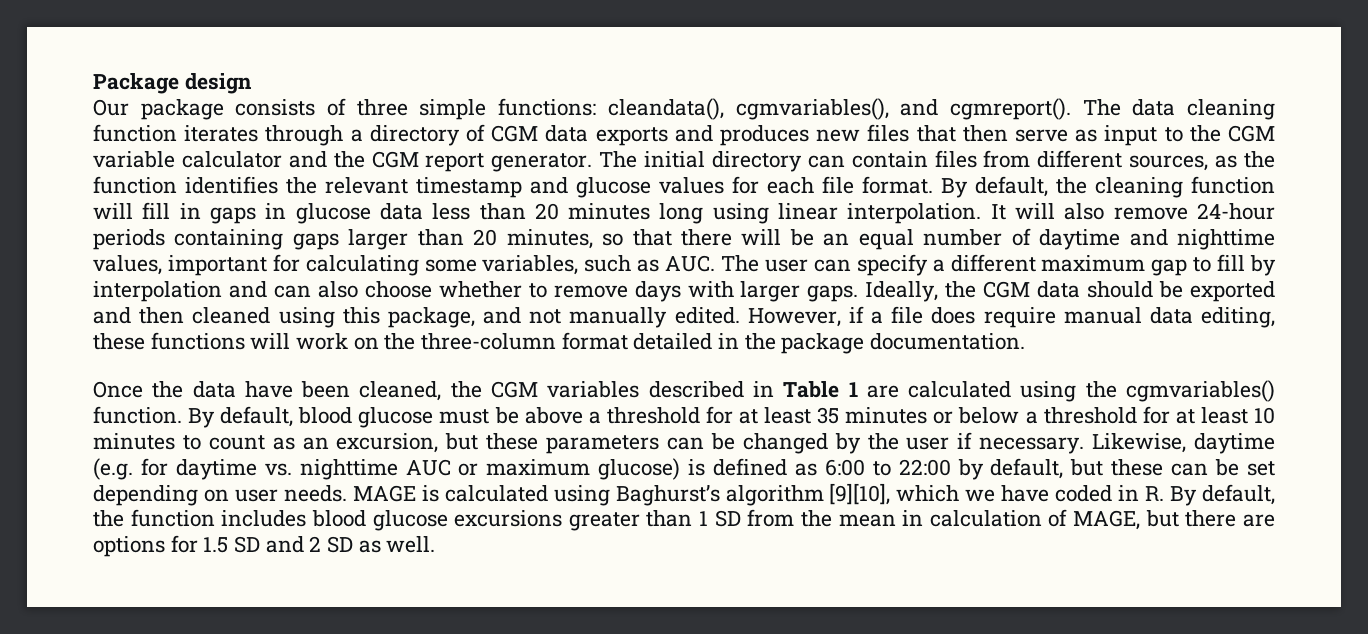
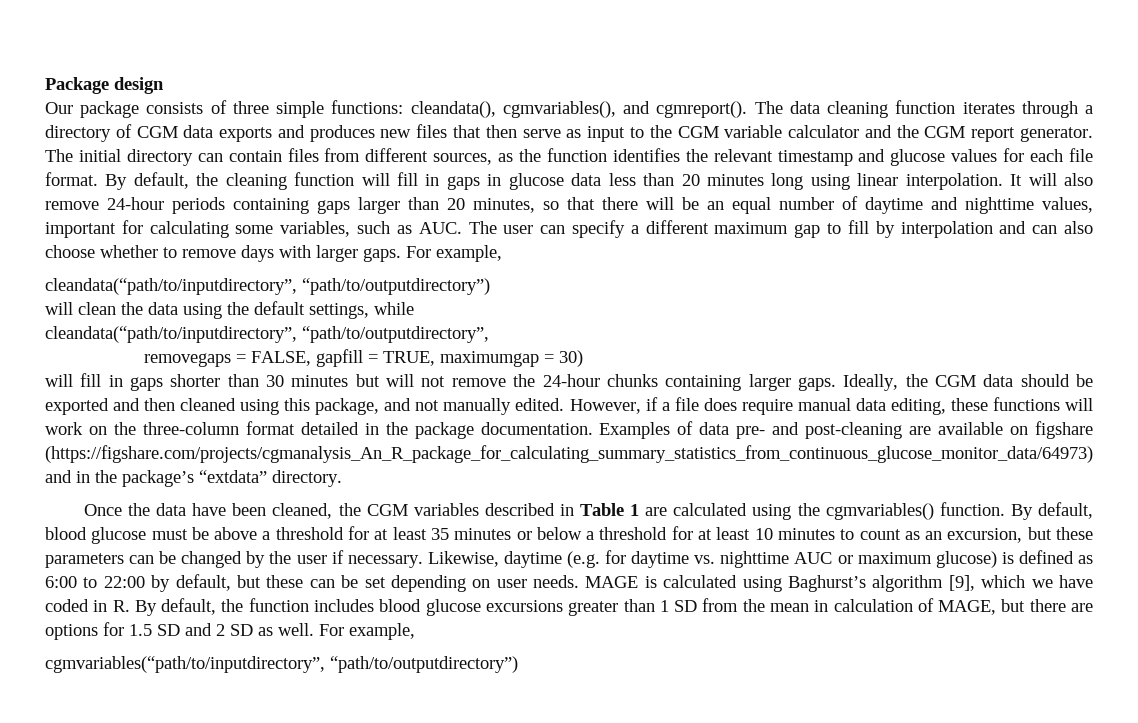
- It will also remove 24-hour periods containing gaps larger than 20 minutes, so that there will be an equal number of daytime and nighttime values, important for calculating some variables, such as AUC. The user can specify a different maximum gap to fill by interpolation and can also choose whether to remove days with larger gaps.
+ It will also remove 24-hour periods containing gaps larger than 20 minutes, so that there will be an equal number of daytime and nighttime values, important for calculating some variables, such as AUC. The user can specify a different maximum gap to fill by interpolation and can also choose whether to remove days with larger gaps. For example,
+ cleandata(“path/to/inputdirectory”, “path/to/outputdirectory”)
+ will clean the data using the default settings, while
+ cleandata(“path/to/inputdirectory”, “path/to/outputdirectory”,
+ removegaps = FALSE, gapfill = TRUE, maximumgap = 30)
+ will fill in gaps shorter than 30 minutes but will not remove the 24-hour chunks containing larger gaps.
+ Examples of data pre- and post-cleaning are available on figshare (https://figshare.com/projects/cgmanalysis_An_R_package_for_calculating_summary_statistics_from_continuous_glucose_monitor_data/64973) and in the package’s “extdata” directory.
- MAGE is calculated using Baghurst’s algorithm [9][10], which we have coded in R. By default, the function includes blood glucose excursions greater than 1 SD from the mean in calculation of MAGE, but there are options for 1.5 SD and 2 SD as well.
+ MAGE is calculated using Baghurst’s algorithm [9], which we have coded in R. By default, the function includes blood glucose excursions greater than 1 SD from the mean in calculation of MAGE, but there are options for 1.5 SD and 2 SD as well. For example,
+ cgmvariables(“path/to/inputdirectory”, “path/to/outputdirectory”)

